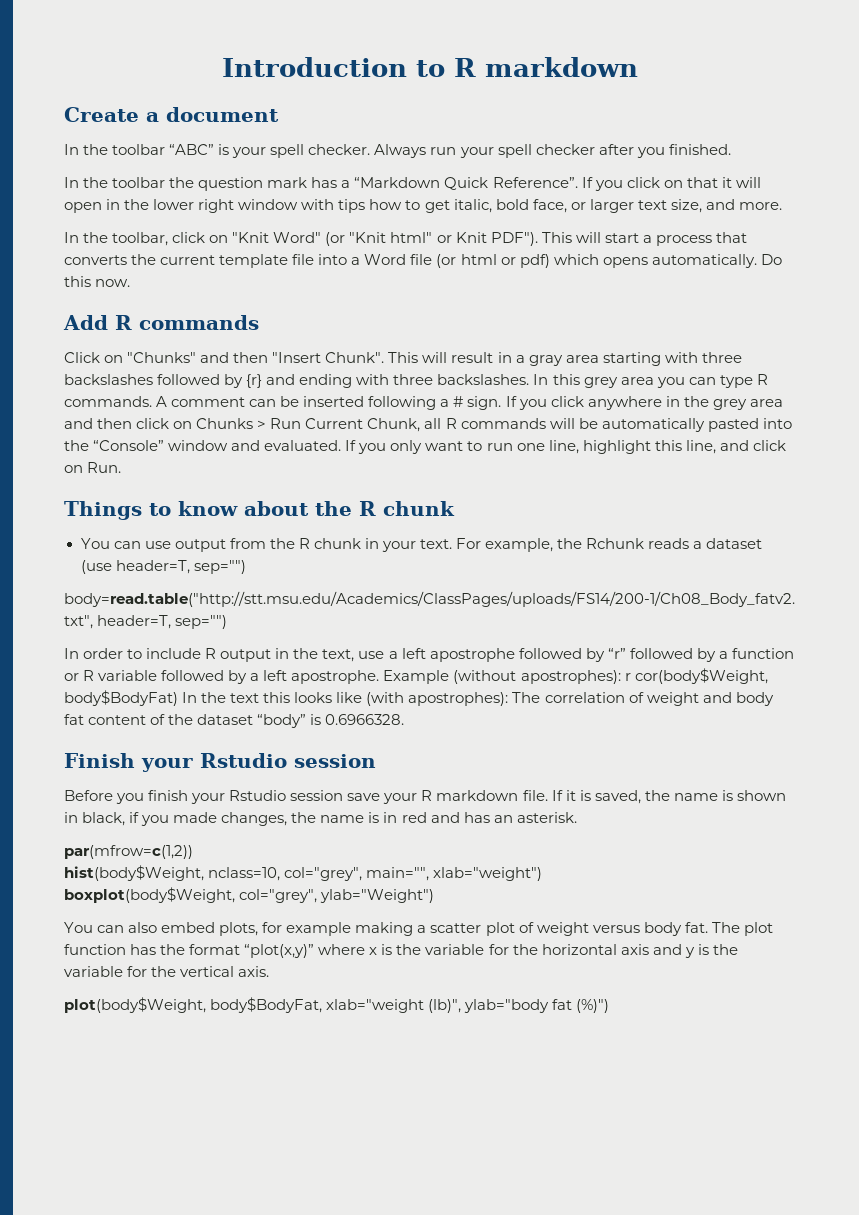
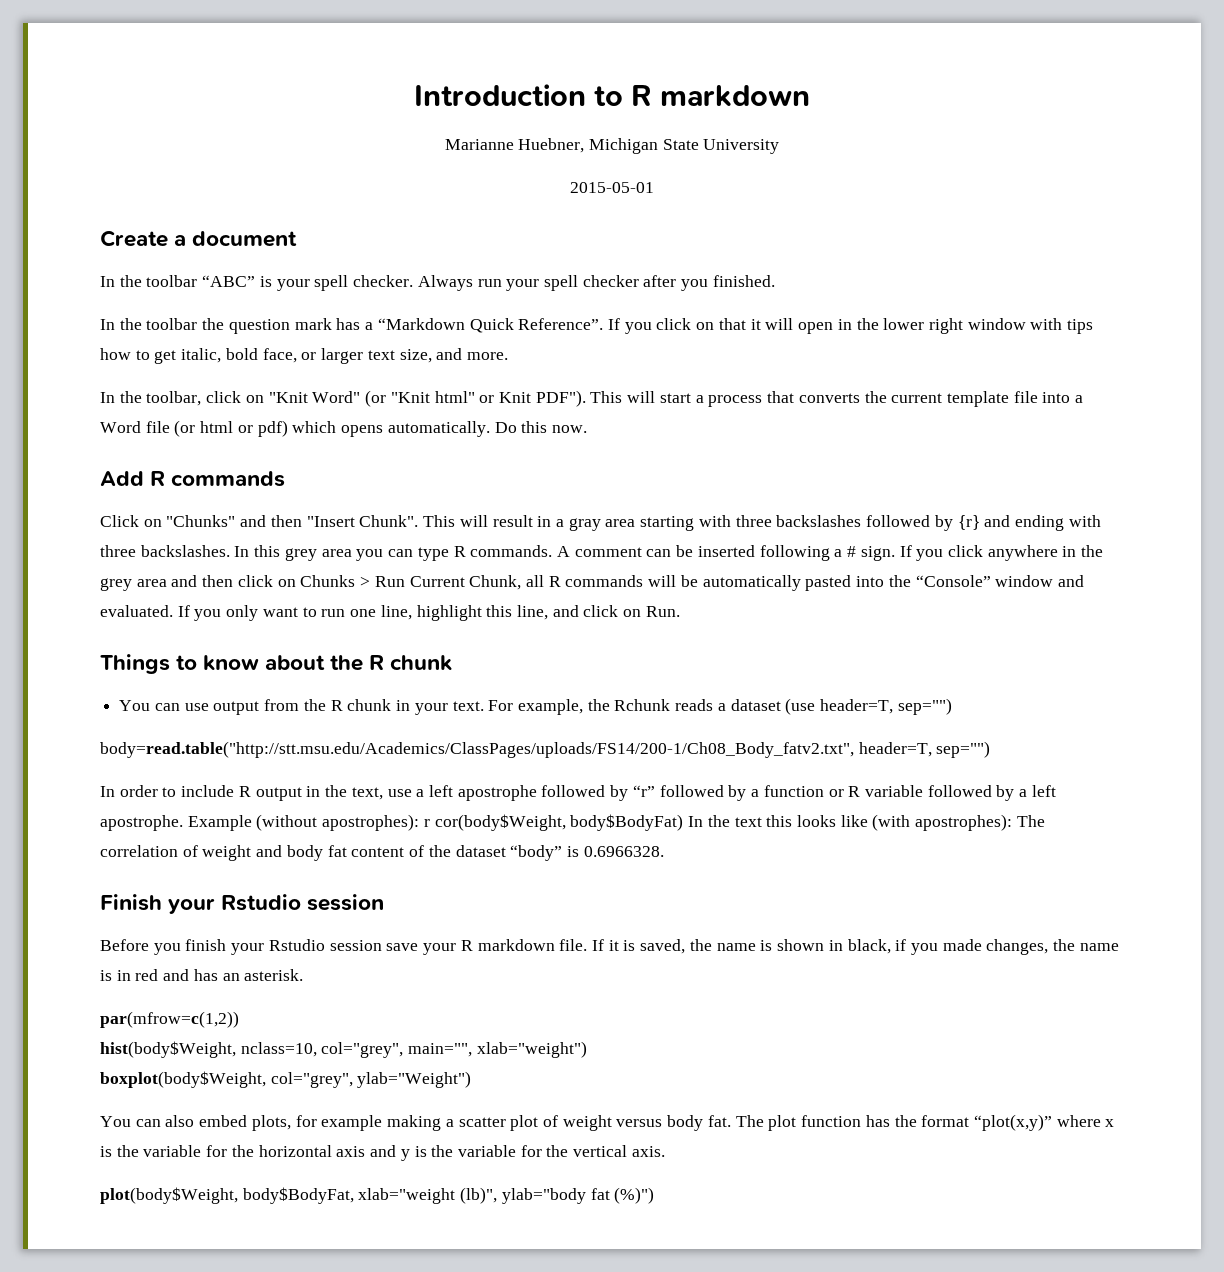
+ Marianne Huebner, Michigan State University
+ 2015-05-01

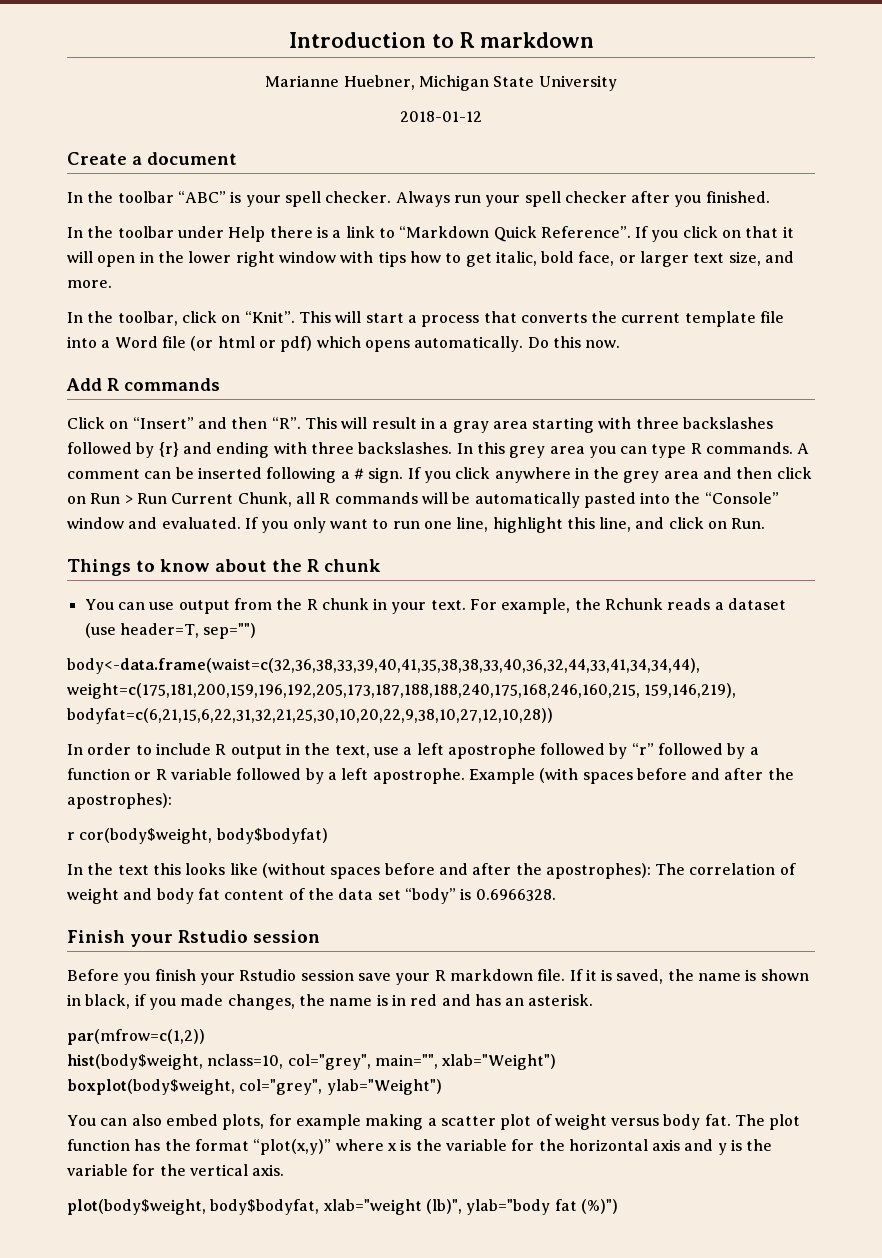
- 2015-05-01
+ 2018-01-12
- In the toolbar the question mark has a “Markdown Quick Reference”.
+ In the toolbar under Help there is a link to “Markdown Quick Reference”.
- In the toolbar, click on "Knit Word" (or "Knit html" or Knit PDF").
+ In the toolbar, click on “Knit”.
- Click on "Chunks" and then "Insert Chunk". This will result in a gray area starting with three backslashes followed by {r} and ending with three backslashes.
+ Click on “Insert” and then “R”. This will result in a gray area starting with three backslashes followed by {r} and ending with three backslashes.
- If you click anywhere in the grey area and then click on Chunks > Run Current Chunk, all R commands will be automatically pasted into the “Console” window and evaluated.
+ If you click anywhere in the grey area and then click on Run > Run Current Chunk, all R commands will be automatically pasted into the “Console” window and evaluated.
- body=read.table("http://stt.msu.edu/Academics/ClassPages/uploads/FS14/200-1/Ch08_Body_fatv2.txt", header=T, sep="")
+ body<-data.frame(waist=c(32,36,38,33,39,40,41,35,38,38,33,40,36,32,44,33,41,34,34,44), weight=c(175,181,200,159,196,192,205,173,187,188,188,240,175,168,246,160,215, 159,146,219), bodyfat=c(6,21,15,6,22,31,32,21,25,30,10,20,22,9,38,10,27,12,10,28))
- Example (without apostrophes): r cor(body$Weight, body$BodyFat) In the text this looks like (with apostrophes): The correlation of weight and body fat content of the dataset “body” is 0.6966328.
+ Example (with spaces before and after the apostrophes):
+ r cor(body$weight, body$bodyfat)
+ In the text this looks like (without spaces before and after the apostrophes): The correlation of weight and body fat content of the data set “body” is 0.6966328.
- hist(body$Weight, nclass=10, col="grey", main="", xlab="weight")
- boxplot(body$Weight, col="grey", ylab="Weight")
+ hist(body$weight, nclass=10, col="grey", main="", xlab="Weight")
+ boxplot(body$weight, col="grey", ylab="Weight")
- plot(body$Weight, body$BodyFat, xlab="weight (lb)", ylab="body fat (%)")
+ plot(body$weight, body$bodyfat, xlab="weight (lb)", ylab="body fat (%)")

